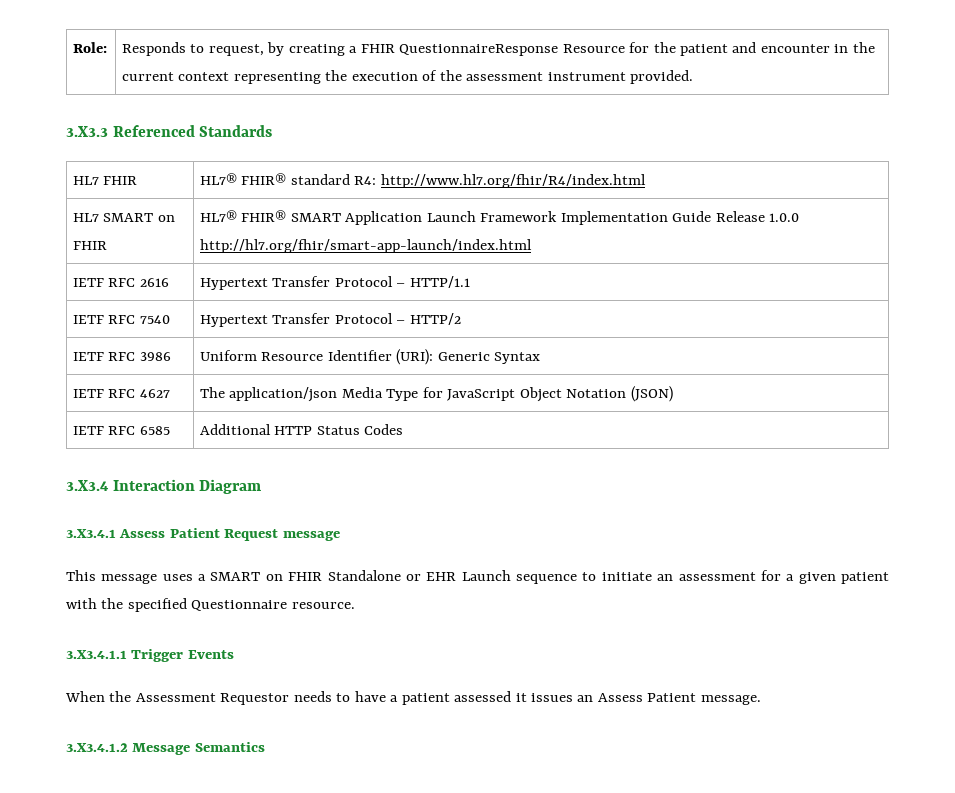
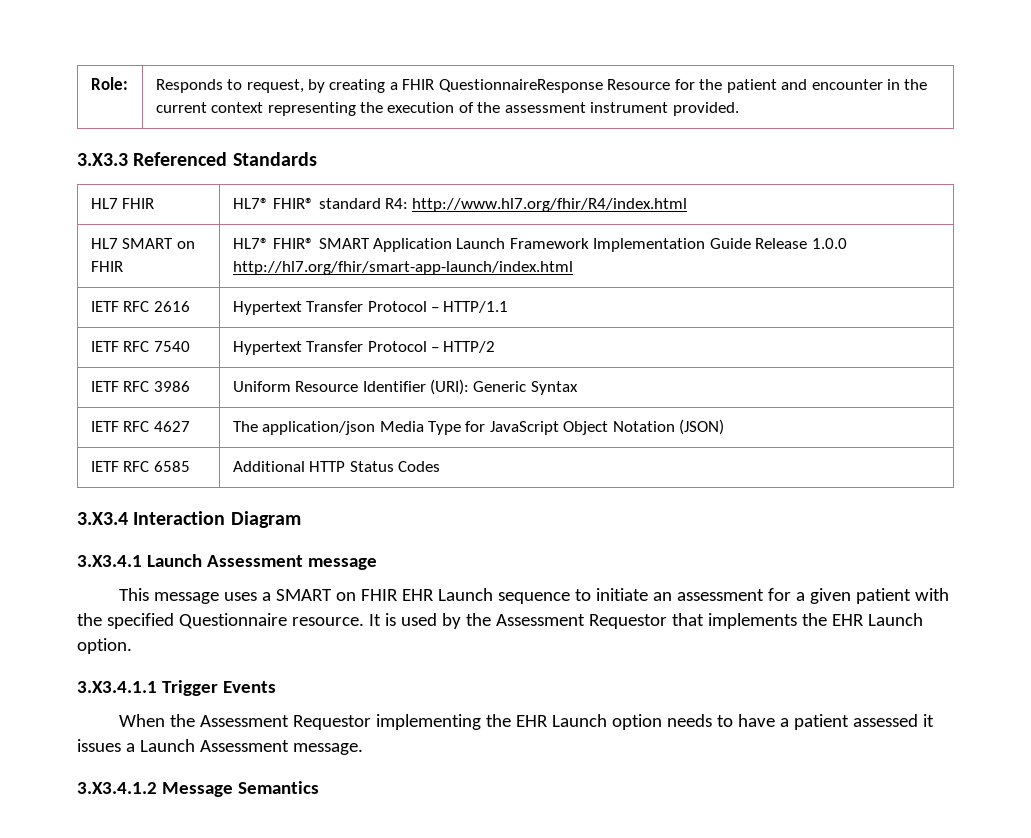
- 3.X3.4.1 Assess Patient Request message
+ 3.X3.4.1 Launch Assessment message
- This message uses a SMART on FHIR Standalone or EHR Launch sequence to initiate an assessment for a given patient with the specified Questionnaire resource.
+ This message uses a SMART on FHIR EHR Launch sequence to initiate an assessment for a given patient with the specified Questionnaire resource. It is used by the Assessment Requestor that implements the EHR Launch option.
- When the Assessment Requestor needs to have a patient assessed it issues an Assess Patient message.
+ When the Assessment Requestor implementing the EHR Launch option needs to have a patient assessed it issues a Launch Assessment message.

